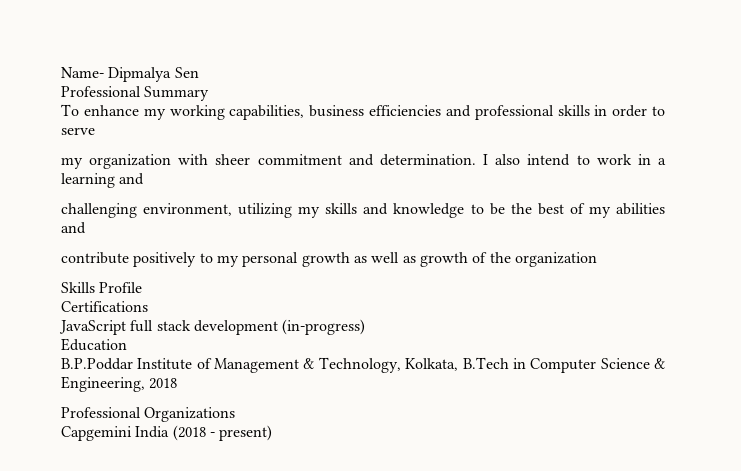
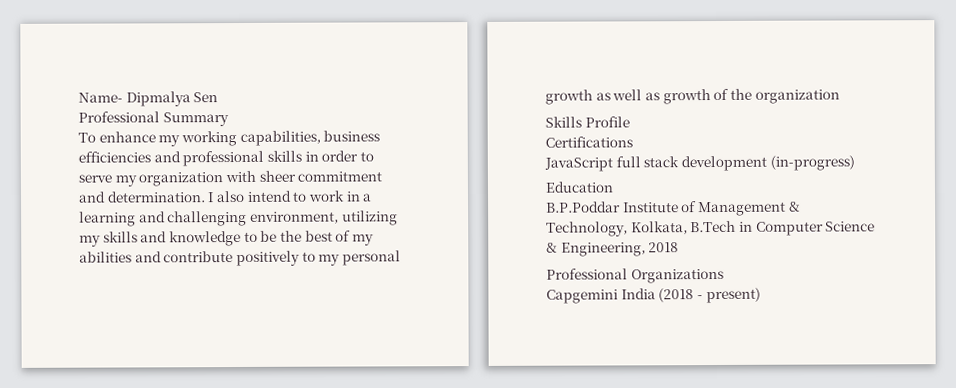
- To enhance my working capabilities, business efficiencies and professional skills in order to serve
- my organization with sheer commitment and determination.
+ To enhance my working capabilities, business efficiencies and professional skills in order to serve my organization with sheer commitment and determination.
- I also intend to work in a learning and
- challenging environment, utilizing my skills and knowledge to be the best of my abilities and
- contribute positively to my personal growth as well as growth of the organization
+ I also intend to work in a learning and challenging environment, utilizing my skills and knowledge to be the best of my abilities and contribute positively to my personal growth as well as growth of the organization

